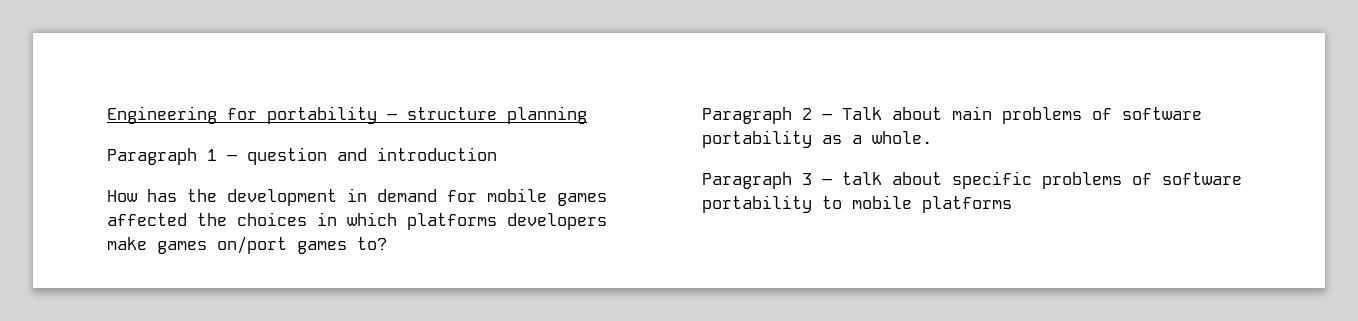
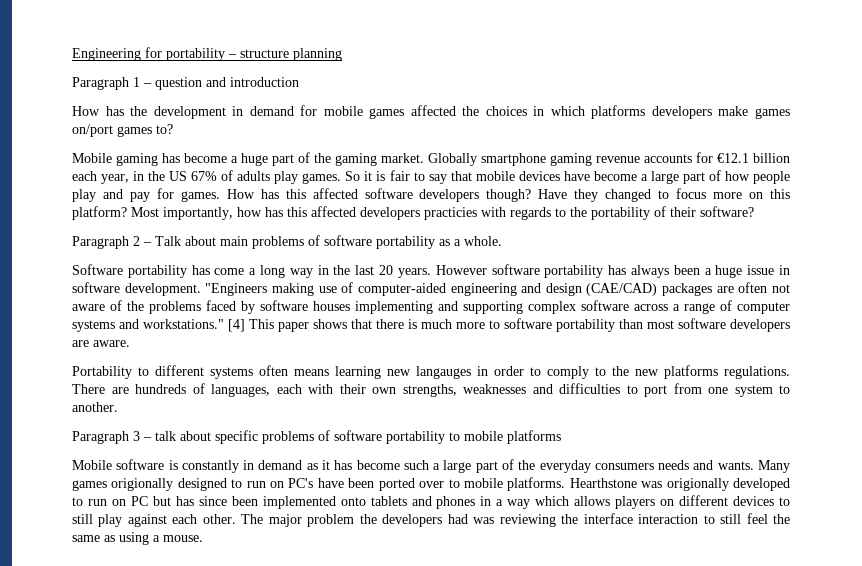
+ Mobile gaming has become a huge part of the gaming market. Globally smartphone gaming revenue accounts for €12.1 billion each year, in the US 67% of adults play games. So it is fair to say that mobile devices have become a large part of how people play and pay for games. How has this affected software developers though? Have they changed to focus more on this platform? Most importantly, how has this affected developers practicies with regards to the portability of their software?
+ Software portability has come a long way in the last 20 years. However software portability has always been a huge issue in software development. "Engineers making use of computer-aided engineering and design (CAE/CAD) packages are often not aware of the problems faced by software houses implementing and supporting complex software across a range of computer systems and workstations." [4] This paper shows that there is much more to software portability than most software developers are aware.
+ Portability to different systems often means learning new langauges in order to comply to the new platforms regulations. There are hundreds of languages, each with their own strengths, weaknesses and difficulties to port from one system to another.
+ Mobile software is constantly in demand as it has become such a large part of the everyday consumers needs and wants. Many games origionally designed to run on PC's have been ported over to mobile platforms. Hearthstone was origionally developed to run on PC but has since been implemented onto tablets and phones in a way which allows players on different devices to still play against each other. The major problem the developers had was reviewing the interface interaction to still feel the same as using a mouse.

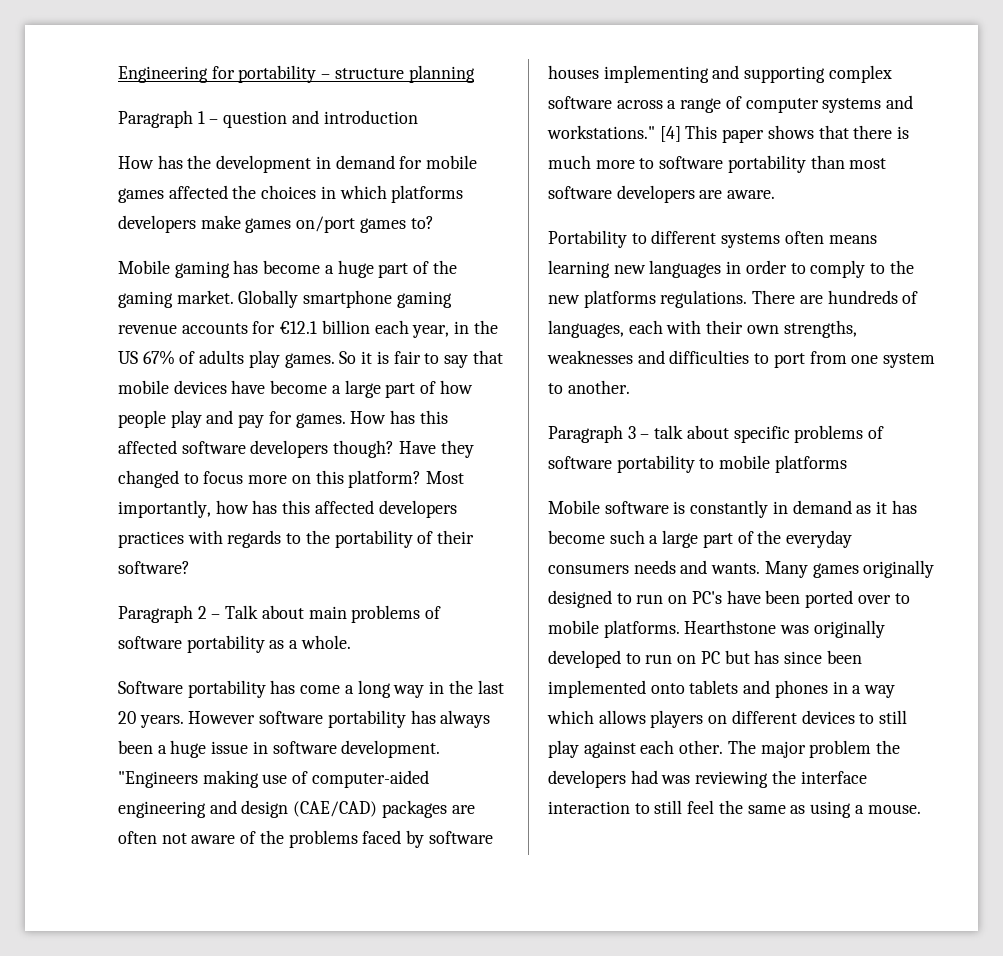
- Most importantly, how has this affected developers practicies with regards to the portability of their software?
+ Most importantly, how has this affected developers practices with regards to the portability of their software?
- Portability to different systems often means learning new langauges in order to comply to the new platforms regulations.
+ Portability to different systems often means learning new languages in order to comply to the new platforms regulations.
- Many games origionally designed to run on PC's have been ported over to mobile platforms.
+ Many games originally designed to run on PC's have been ported over to mobile platforms.
- Hearthstone was origionally developed to run on PC but has since been implemented onto tablets and phones in a way which allows players on different devices to still play against each other.
+ Hearthstone was originally developed to run on PC but has since been implemented onto tablets and phones in a way which allows players on different devices to still play against each other.

